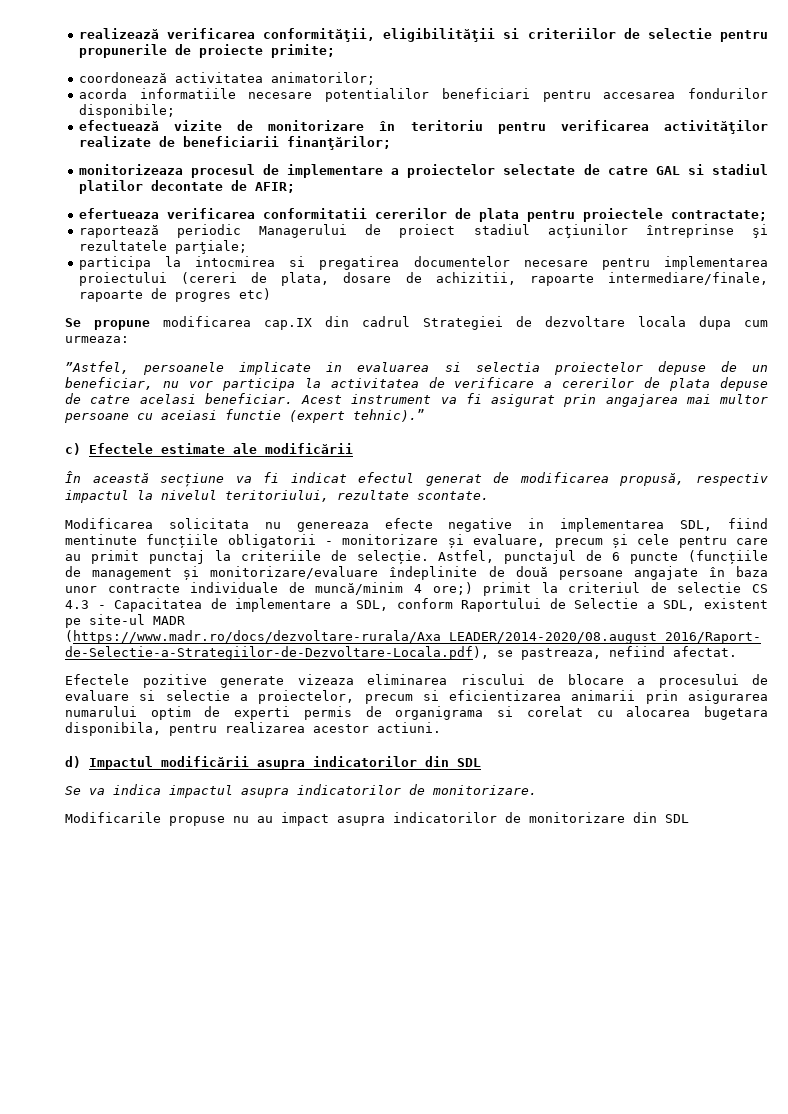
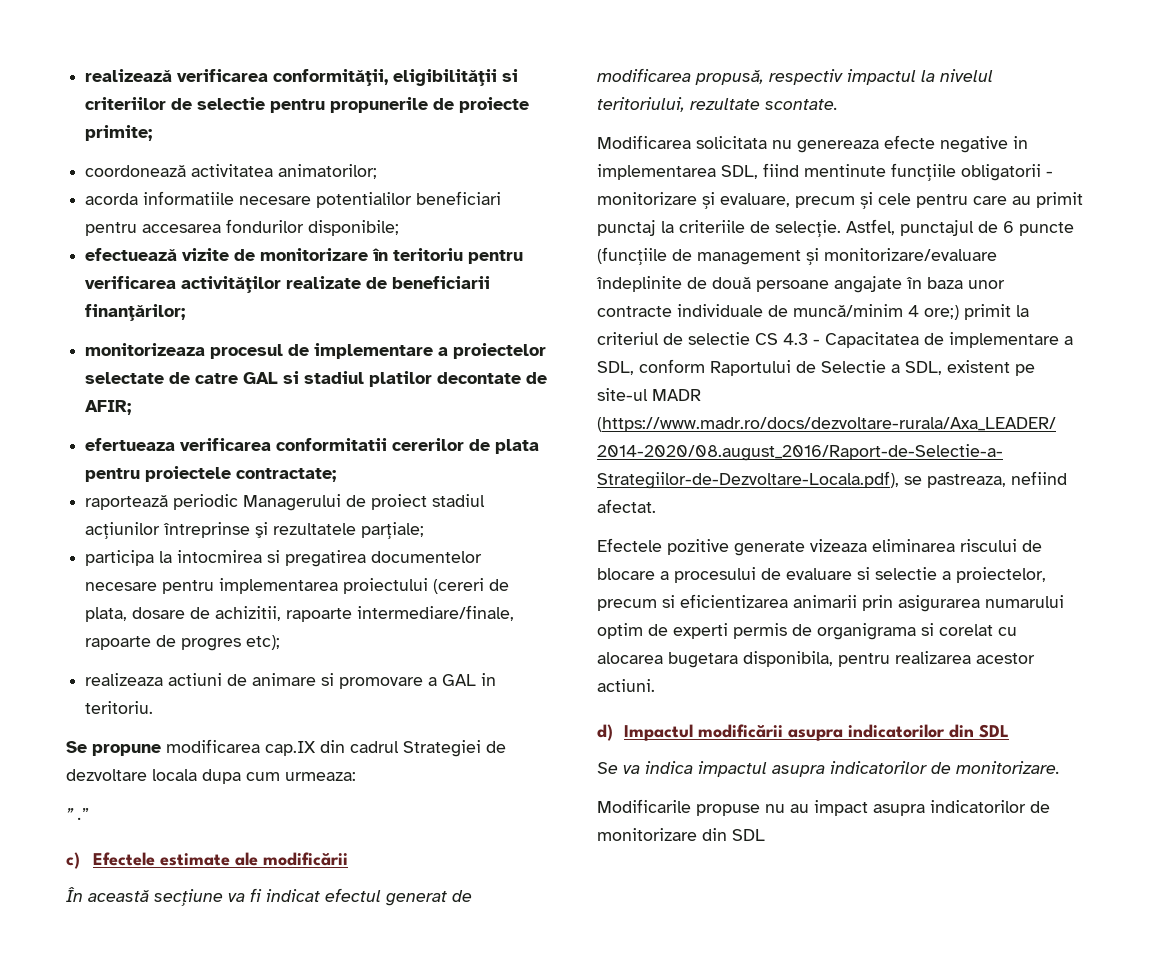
- participa la intocmirea si pregatirea documentelor necesare pentru implementarea proiectului (cereri de plata, dosare de achizitii, rapoarte intermediare/finale, rapoarte de progres etc)
+ participa la intocmirea si pregatirea documentelor necesare pentru implementarea proiectului (cereri de plata, dosare de achizitii, rapoarte intermediare/finale, rapoarte de progres etc);
+ realizeaza actiuni de animare si promovare a GAL in teritoriu.
- ”Astfel, persoanele implicate in evaluarea si selectia proiectelor depuse de un beneficiar, nu vor participa la activitatea de verificare a cererilor de plata depuse de catre acelasi beneficiar. Acest instrument va fi asigurat prin angajarea mai multor persoane cu aceiasi functie (expert tehnic).”
+ ” .”

